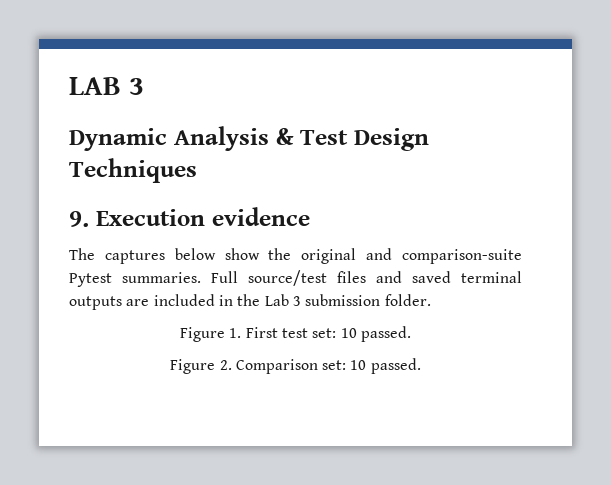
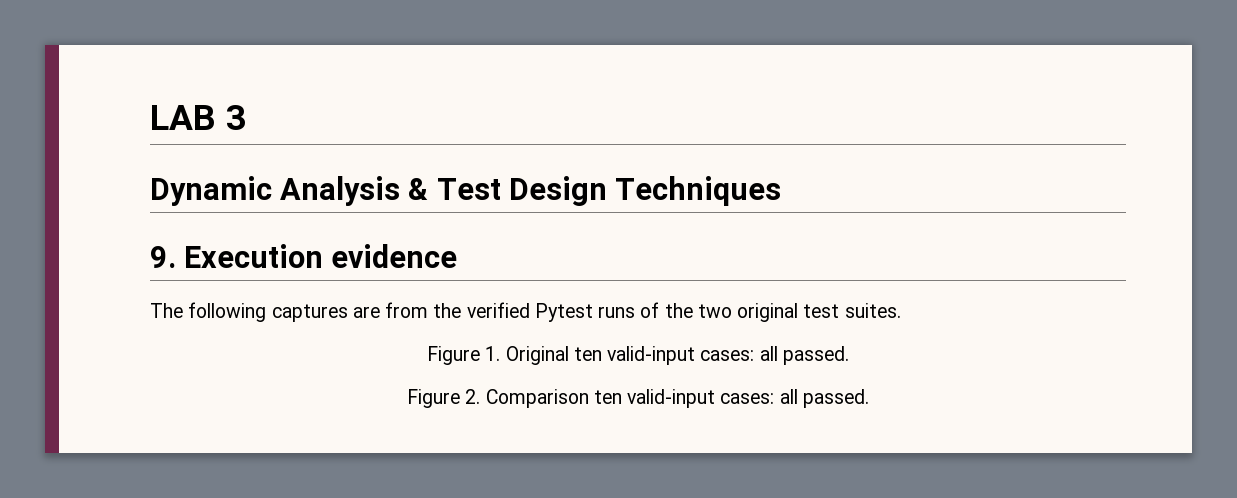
- The captures below show the original and comparison-suite Pytest summaries. Full source/test files and saved terminal outputs are included in the Lab 3 submission folder.
- Figure 1. First test set: 10 passed.
+ The following captures are from the verified Pytest runs of the two original test suites.
+ Figure 1. Original ten valid-input cases: all passed.
- Figure 2. Comparison set: 10 passed.
+ Figure 2. Comparison ten valid-input cases: all passed.

